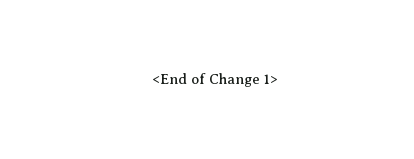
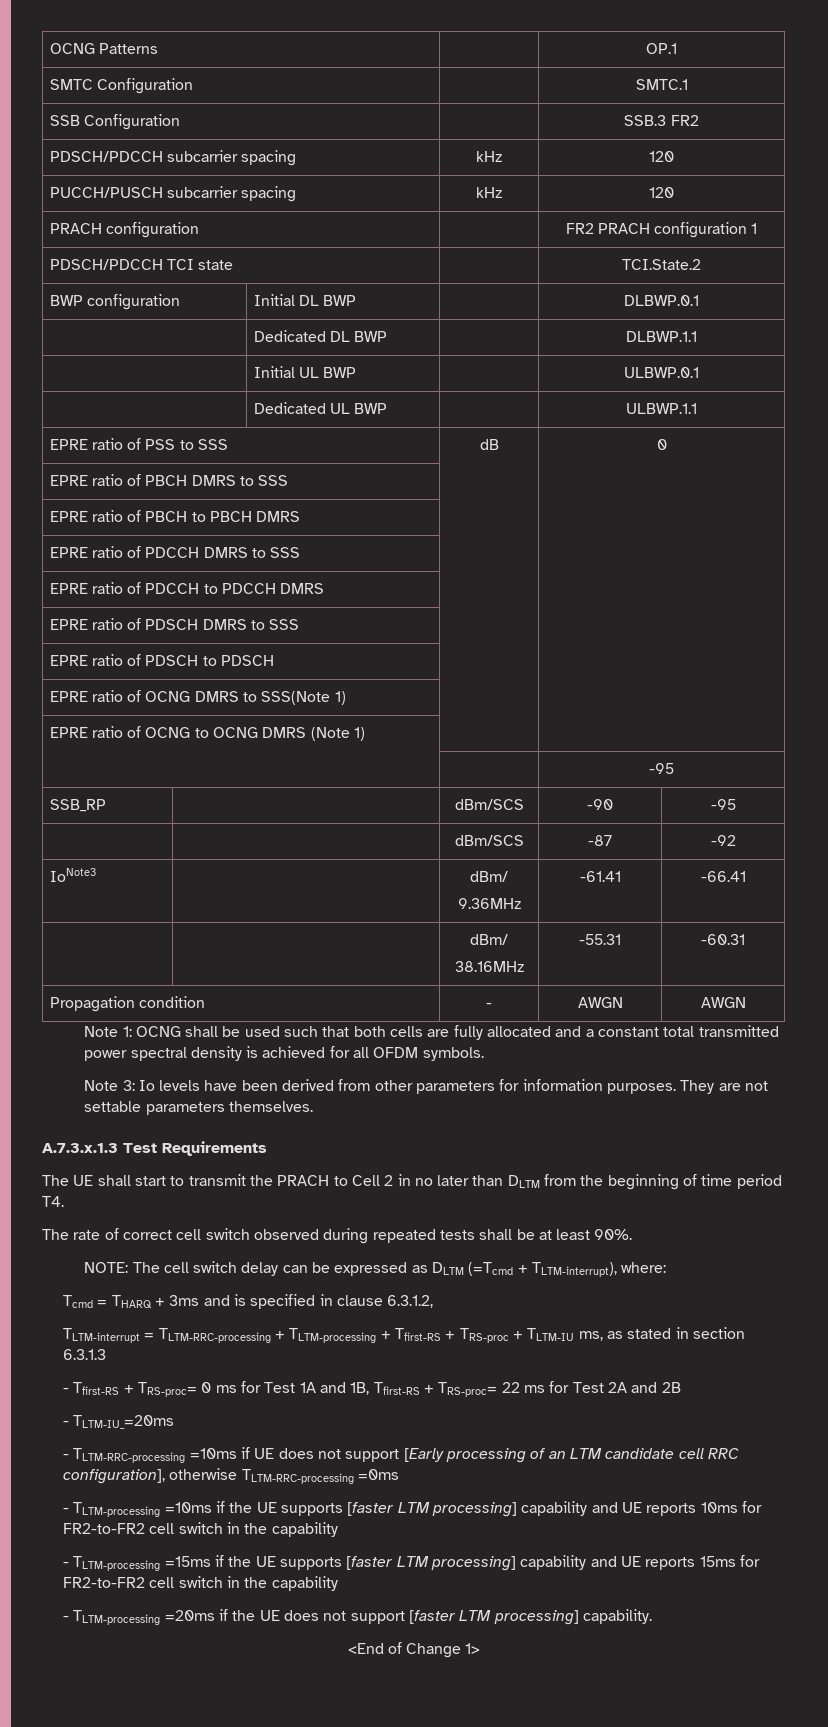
+ OCNG Patterns | | OP.1
+ SMTC Configuration | | SMTC.1
+ SSB Configuration | | SSB.3 FR2
+ PDSCH/PDCCH subcarrier spacing | kHz | 120
+ PUCCH/PUSCH subcarrier spacing | kHz | 120
+ PRACH configuration | | FR2 PRACH configuration 1
+ PDSCH/PDCCH TCI state | | TCI.State.2
+ BWP configuration | Initial DL BWP | | DLBWP.0.1
+ | Dedicated DL BWP | | DLBWP.1.1
+ | Initial UL BWP | | ULBWP.0.1
+ | Dedicated UL BWP | | ULBWP.1.1
+ EPRE ratio of PSS to SSS | dB | 0
+ EPRE ratio of PBCH DMRS to SSS | |
+ EPRE ratio of PBCH to PBCH DMRS | |
+ EPRE ratio of PDCCH DMRS to SSS | |
+ EPRE ratio of PDCCH to PDCCH DMRS | |
+ EPRE ratio of PDSCH DMRS to SSS | |
+ EPRE ratio of PDSCH to PDSCH | |
+ EPRE ratio of OCNG DMRS to SSS(Note 1) | |
+ EPRE ratio of OCNG to OCNG DMRS (Note 1) | |
+ | | -95
+ SSB_RP | | dBm/SCS | -90 | -95
+ | | dBm/SCS | -87 | -92
+ IoNote3 | | dBm/
+ 9.36MHz | -61.41 | -66.41
+ | | dBm/
+ 38.16MHz | -55.31 | -60.31
+ Propagation condition | - | AWGN | AWGN
+ Note 1: OCNG shall be used such that both cells are fully allocated and a constant total transmitted power spectral density is achieved for all OFDM symbols.
+ Note 3: Io levels have been derived from other parameters for information purposes. They are not settable parameters themselves.
+ A.7.3.x.1.3 Test Requirements
+ The UE shall start to transmit the PRACH to Cell 2 in no later than DLTM from the beginning of time period T4.
+ The rate of correct cell switch observed during repeated tests shall be at least 90%.
+ NOTE: The cell switch delay can be expressed as DLTM (=Tcmd + TLTM-interrupt), where:
+ Tcmd = THARQ + 3ms and is specified in clause 6.3.1.2,
+ TLTM-interrupt = TLTM-RRC-processing + TLTM-processing + Tfirst-RS + TRS-proc + TLTM-IU ms, as stated in section 6.3.1.3
+ - Tfirst-RS + TRS-proc= 0 ms for Test 1A and 1B, Tfirst-RS + TRS-proc= 22 ms for Test 2A and 2B
+ - TLTM-IU_=20ms
+ - TLTM-RRC-processing =10ms if UE does not support [Early processing of an LTM candidate cell RRC configuration], otherwise TLTM-RRC-processing =0ms
+ - TLTM-processing =10ms if the UE supports [faster LTM processing] capability and UE reports 10ms for FR2-to-FR2 cell switch in the capability
+ - TLTM-processing =15ms if the UE supports [faster LTM processing] capability and UE reports 15ms for FR2-to-FR2 cell switch in the capability
+ - TLTM-processing =20ms if the UE does not support [faster LTM processing] capability.

